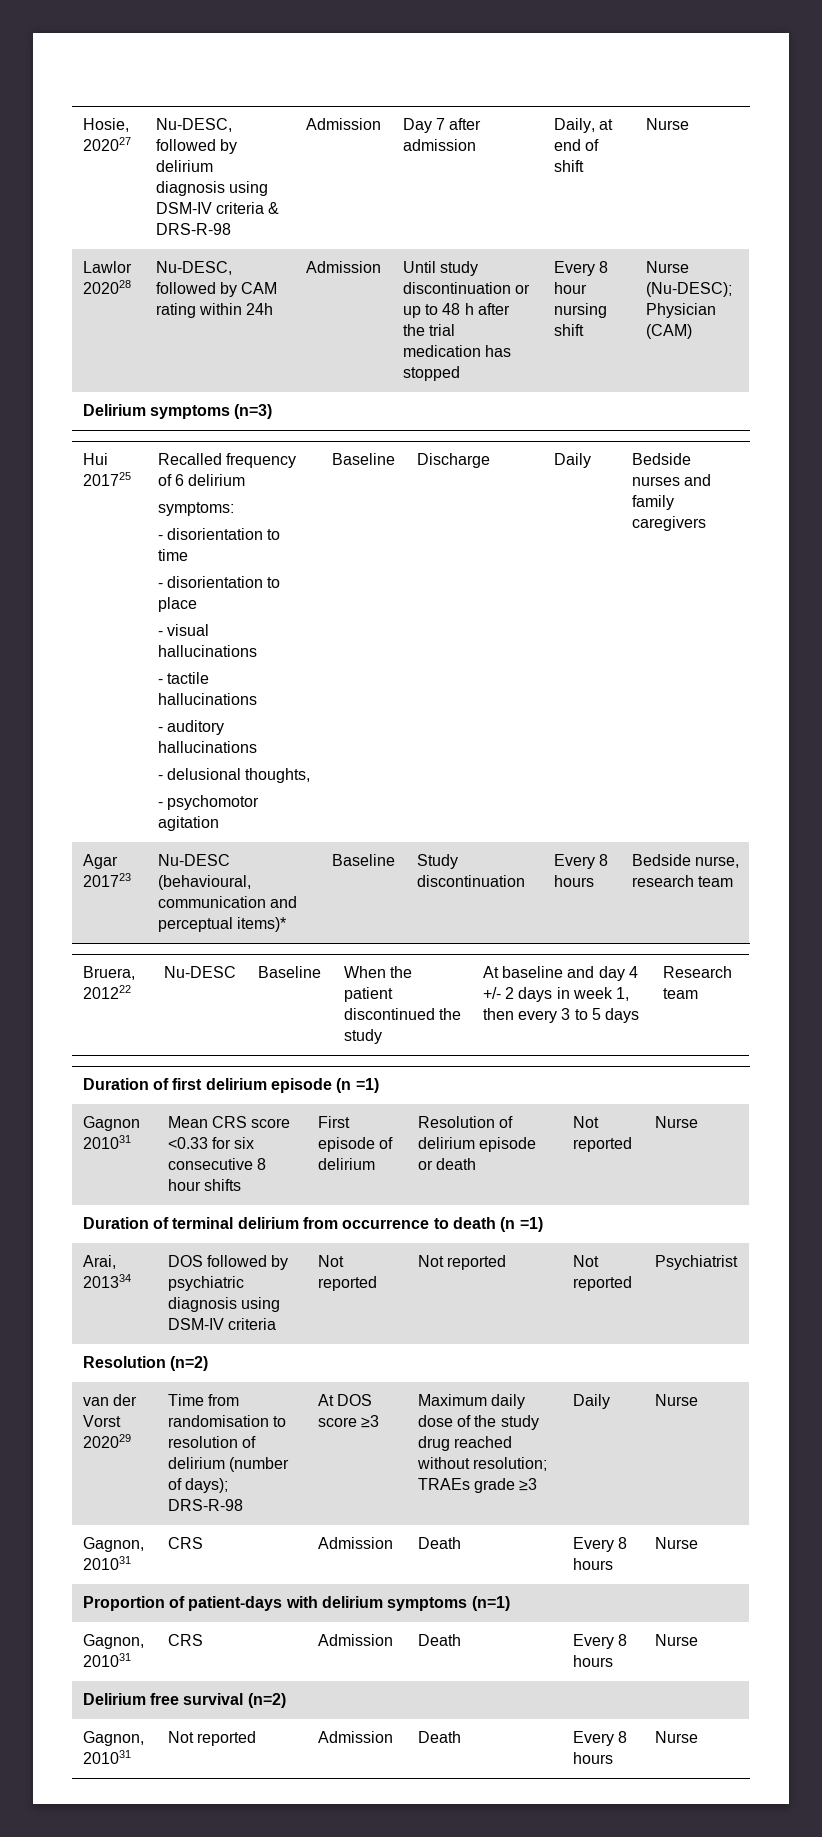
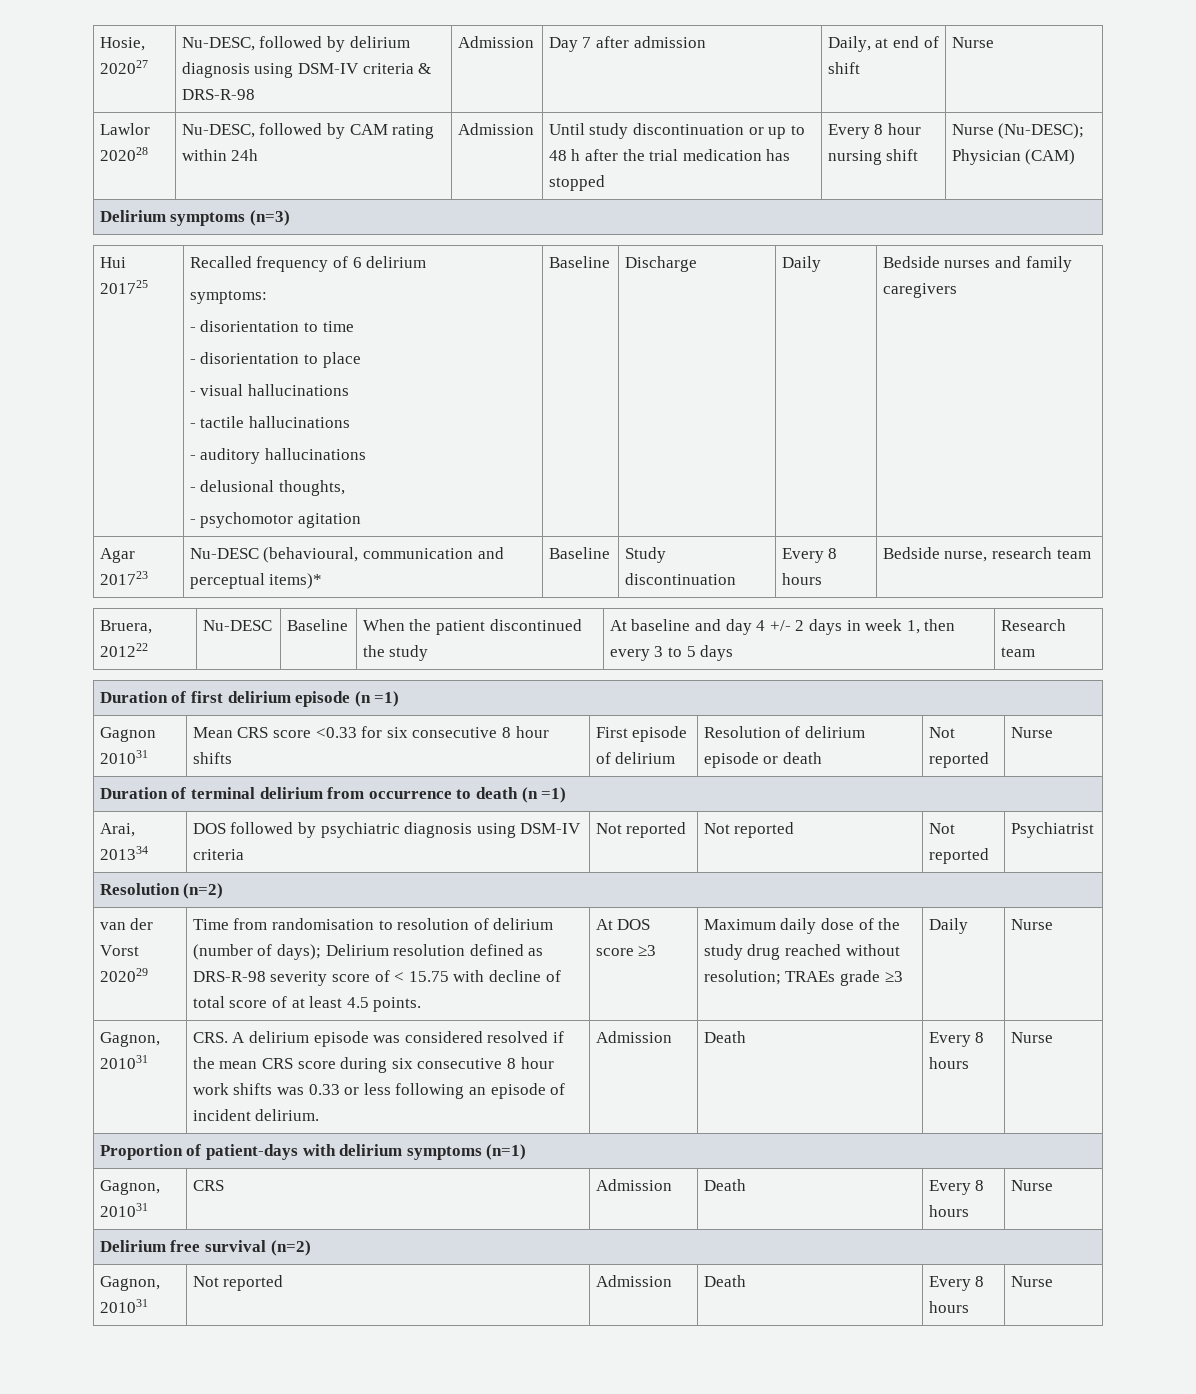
- Time from randomisation to resolution of delirium (number of days); DRS-R-98
+ Time from randomisation to resolution of delirium (number of days); Delirium resolution defined as DRS-R-98 severity score of < 15.75 with decline of total score of at least 4.5 points.
  Daily | Nurse
- Gagnon, 201031 | CRS | Admission | Death | Every 8 hours | Nurse
+ Gagnon, 201031 | CRS. A delirium episode was considered resolved if the mean CRS score during six consecutive 8 hour work shifts was 0.33 or less following an episode of incident delirium. | Admission | Death | Every 8 hours | Nurse

